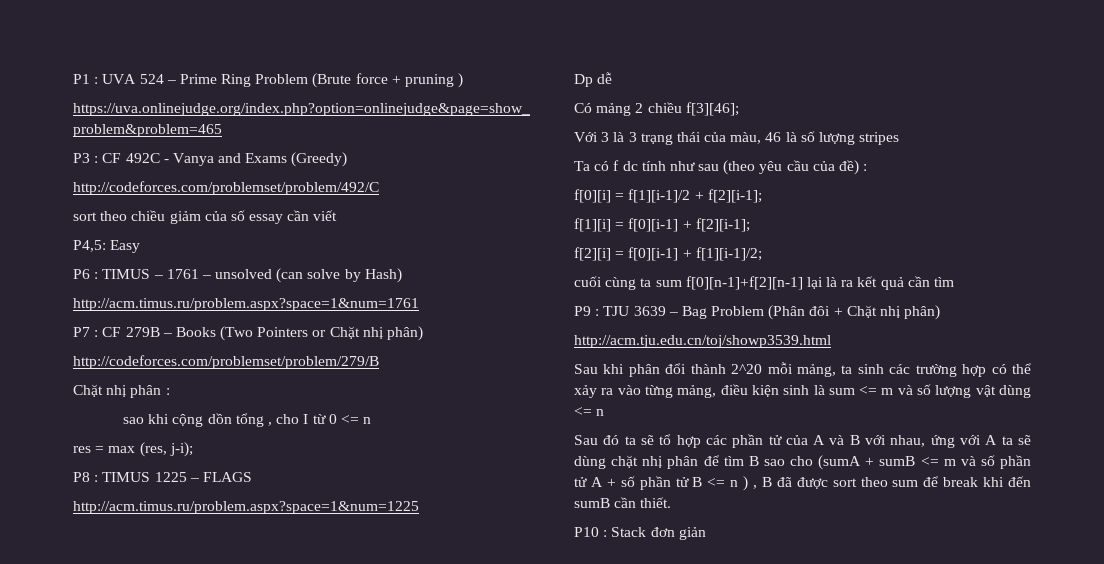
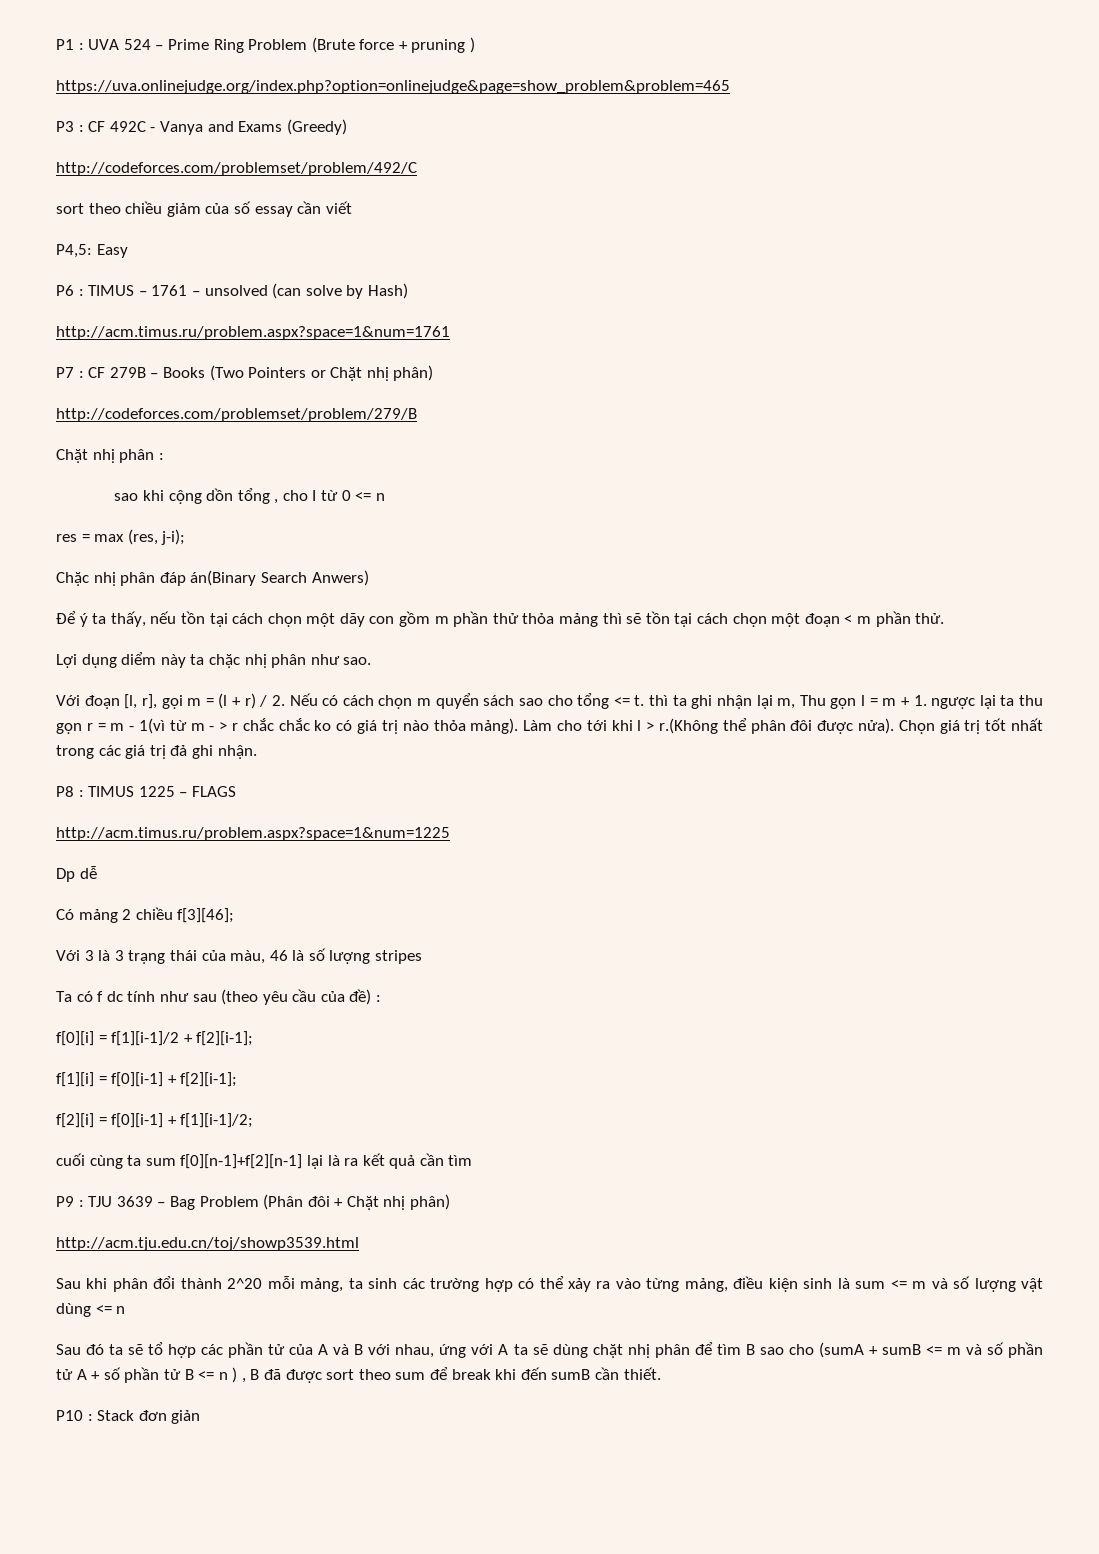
+ Chặc nhị phân đáp án(Binary Search Anwers)
+ Để ý ta thấy, nếu tồn tại cách chọn một dãy con gồm m phần thử thỏa mảng thì sẽ tồn tại cách chọn một đoạn < m phần thử.
+ Lợi dụng diểm này ta chặc nhị phân như sao.
+ Với đoạn [l, r], gọi m = (l + r) / 2. Nếu có cách chọn m quyển sách sao cho tổng <= t. thì ta ghi nhận lại m, Thu gọn l = m + 1. ngược lại ta thu gọn r = m - 1(vì từ m - > r chắc chắc ko có giá trị nào thỏa mảng). Làm cho tới khi l > r.(Không thể phân đôi được nửa). Chọn giá trị tốt nhất trong các giá trị đả ghi nhận.

